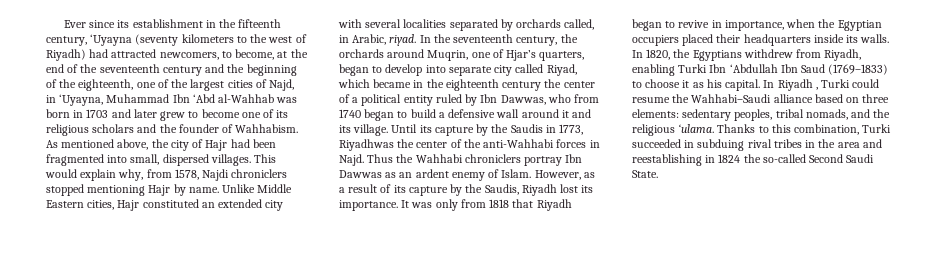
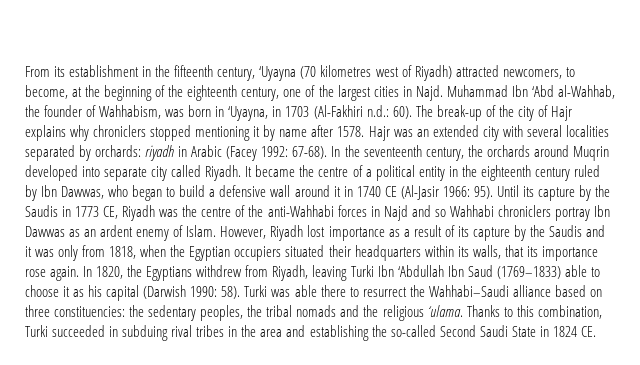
- Ever since its establishment in the fifteenth century, ‘Uyayna (seventy kilometers to the west of Riyadh) had attracted newcomers, to become, at the end of the seventeenth century and the beginning of the eighteenth, one of the largest cities of Najd, in ‘Uyayna, Muhammad Ibn ‘Abd al-Wahhab was born in 1703 and later grew to become one of its religious scholars and the founder of Wahhabism. As mentioned above, the city of Hajr had been fragmented into small, dispersed villages. This would explain why, from 1578, Najdi chroniclers stopped mentioning Hajr by name. Unlike Middle Eastern cities, Hajr constituted an extended city with several localities separated by orchards called, in Arabic, riyad.
+ From its establishment in the fifteenth century, ‘Uyayna (70 kilometres west of Riyadh) attracted newcomers, to become, at the beginning of the eighteenth century, one of the largest cities in Najd. Muhammad Ibn ‘Abd al-Wahhab, the founder of Wahhabism, was born in ‘Uyayna, in 1703 (Al-Fakhiri n.d.: 60). The break-up of the city of Hajr explains why chroniclers stopped mentioning it by name after 1578. Hajr was an extended city with several localities separated by orchards: riyadh in Arabic (Facey 1992: 67-68).
- In the seventeenth century, the orchards around Muqrin, one of Hjar’s quarters, began to develop into separate city called Riyad, which became in the eighteenth century the center of a political entity ruled by Ibn Dawwas, who from 1740 began to build a defensive wall around it and its village.
+ In the seventeenth century, the orchards around Muqrin developed into separate city called Riyadh. It became the centre of a political entity in the eighteenth century ruled by Ibn Dawwas, who began to build a defensive wall around it in 1740 CE (Al-Jasir 1966: 95).
- Until its capture by the Saudis in 1773, Riyadhwas the center of the anti-Wahhabi forces in Najd. Thus the Wahhabi chroniclers portray Ibn Dawwas as an ardent enemy of Islam.
+ Until its capture by the Saudis in 1773 CE, Riyadh was the centre of the anti-Wahhabi forces in Najd and so Wahhabi chroniclers portray Ibn Dawwas as an ardent enemy of Islam.
- However, as a result of its capture by the Saudis, Riyadh lost its importance. It was only from 1818 that Riyadh began to revive in importance, when the Egyptian occupiers placed their headquarters inside its walls.
+ However, Riyadh lost importance as a result of its capture by the Saudis and it was only from 1818, when the Egyptian occupiers situated their headquarters within its walls, that its importance rose again.
- In 1820, the Egyptians withdrew from Riyadh, enabling Turki Ibn ‘Abdullah Ibn Saud (1769–1833) to choose it as his capital. In Riyadh , Turki could resume the Wahhabi–Saudi alliance based on three elements: sedentary peoples, tribal nomads, and the religious ‘ulama.
+ In 1820, the Egyptians withdrew from Riyadh, leaving Turki Ibn ‘Abdullah Ibn Saud (1769–1833) able to choose it as his capital (Darwish 1990: 58). Turki was able there to resurrect the Wahhabi–Saudi alliance based on three constituencies: the sedentary peoples, the tribal nomads and the religious ‘ulama.
- Thanks to this combination, Turki succeeded in subduing rival tribes in the area and reestablishing in 1824 the so-called Second Saudi State.
+ Thanks to this combination, Turki succeeded in subduing rival tribes in the area and establishing the so-called Second Saudi State in 1824 CE.

